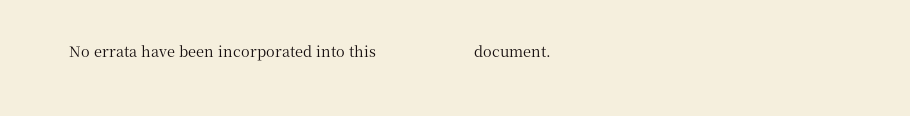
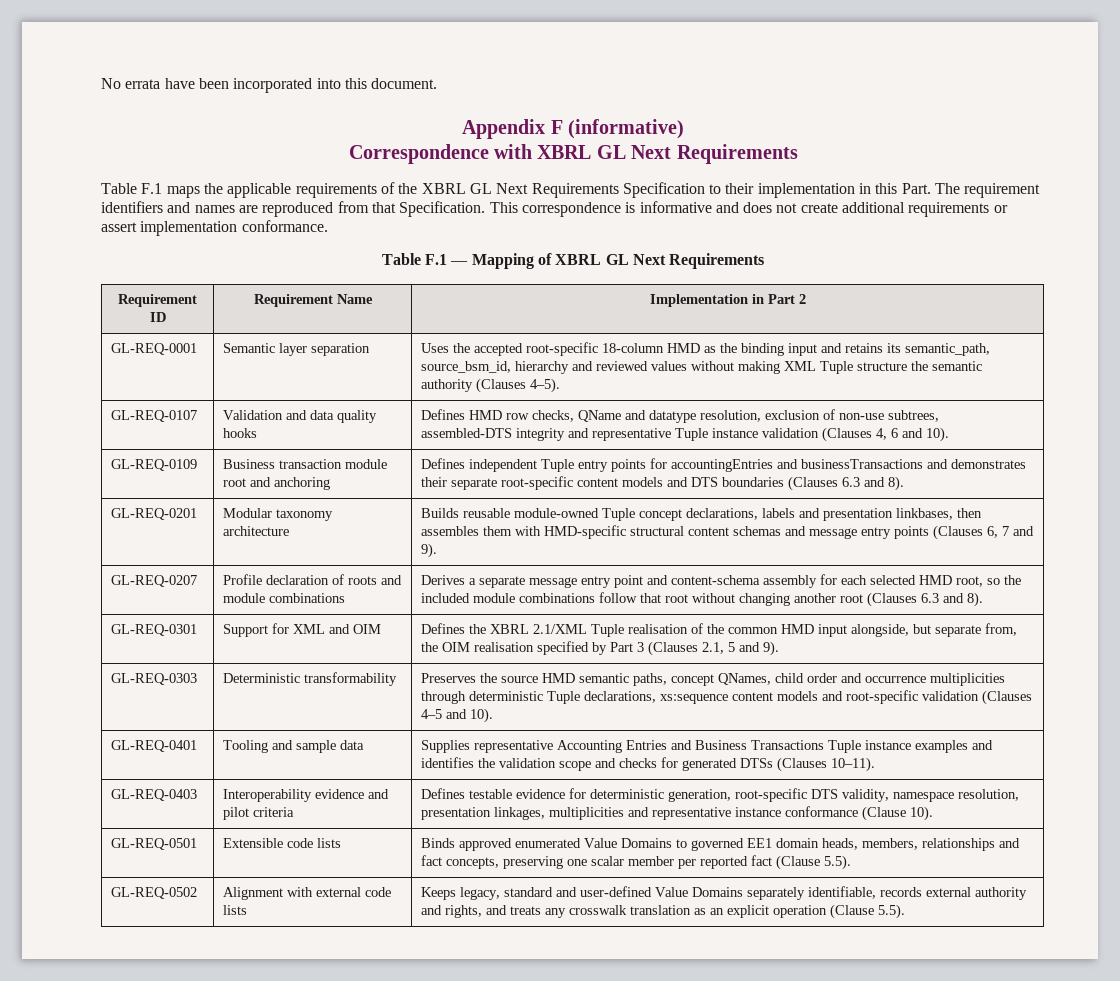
+ Appendix F (informative)
+ Correspondence with XBRL GL Next Requirements
+ Table F.1 maps the applicable requirements of the XBRL GL Next Requirements Specification to their implementation in this Part. The requirement identifiers and names are reproduced from that Specification. This correspondence is informative and does not create additional requirements or assert implementation conformance.
+ Table F.1 ― Mapping of XBRL GL Next Requirements
+ Requirement ID | Requirement Name | Implementation in Part 2
+ GL-REQ-0001 | Semantic layer separation | Uses the accepted root-specific 18-column HMD as the binding input and retains its semantic_path, source_bsm_id, hierarchy and reviewed values without making XML Tuple structure the semantic authority (Clauses 4–5).
+ GL-REQ-0107 | Validation and data quality hooks | Defines HMD row checks, QName and datatype resolution, exclusion of non-use subtrees, assembled-DTS integrity and representative Tuple instance validation (Clauses 4, 6 and 10).
+ GL-REQ-0109 | Business transaction module root and anchoring | Defines independent Tuple entry points for accountingEntries and businessTransactions and demonstrates their separate root-specific content models and DTS boundaries (Clauses 6.3 and 8).
+ GL-REQ-0201 | Modular taxonomy architecture | Builds reusable module-owned Tuple concept declarations, labels and presentation linkbases, then assembles them with HMD-specific structural content schemas and message entry points (Clauses 6, 7 and 9).
+ GL-REQ-0207 | Profile declaration of roots and module combinations | Derives a separate message entry point and content-schema assembly for each selected HMD root, so the included module combinations follow that root without changing another root (Clauses 6.3 and 8).
+ GL-REQ-0301 | Support for XML and OIM | Defines the XBRL 2.1/XML Tuple realisation of the common HMD input alongside, but separate from, the OIM realisation specified by Part 3 (Clauses 2.1, 5 and 9).
+ GL-REQ-0303 | Deterministic transformability | Preserves the source HMD semantic paths, concept QNames, child order and occurrence multiplicities through deterministic Tuple declarations, xs:sequence content models and root-specific validation (Clauses 4–5 and 10).
+ GL-REQ-0401 | Tooling and sample data | Supplies representative Accounting Entries and Business Transactions Tuple instance examples and identifies the validation scope and checks for generated DTSs (Clauses 10–11).
+ GL-REQ-0403 | Interoperability evidence and pilot criteria | Defines testable evidence for deterministic generation, root-specific DTS validity, namespace resolution, presentation linkages, multiplicities and representative instance conformance (Clause 10).
+ GL-REQ-0501 | Extensible code lists | Binds approved enumerated Value Domains to governed EE1 domain heads, members, relationships and fact concepts, preserving one scalar member per reported fact (Clause 5.5).
+ GL-REQ-0502 | Alignment with external code lists | Keeps legacy, standard and user-defined Value Domains separately identifiable, records external authority and rights, and treats any crosswalk translation as an explicit operation (Clause 5.5).

